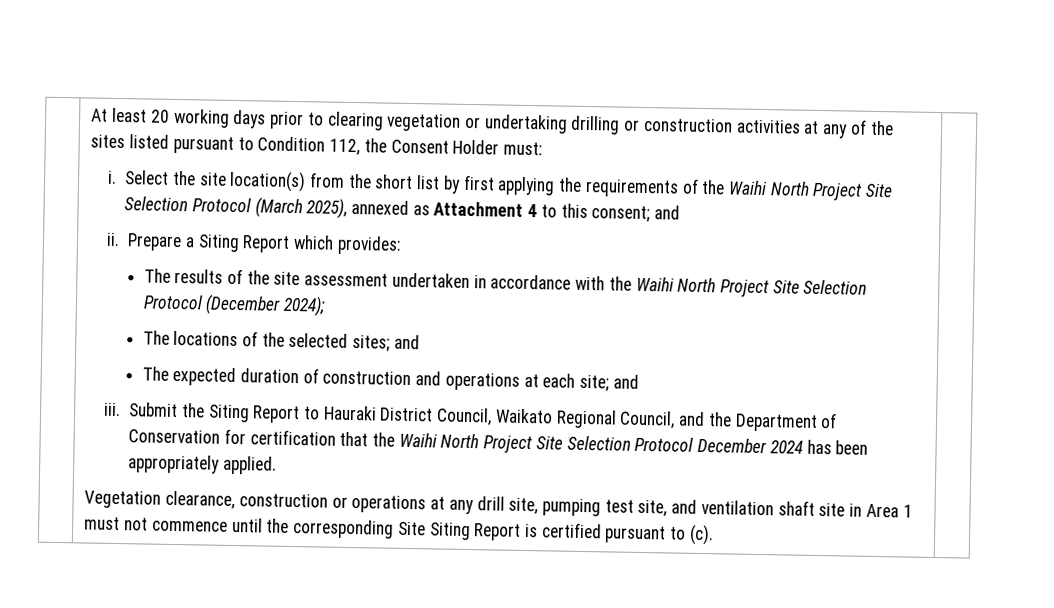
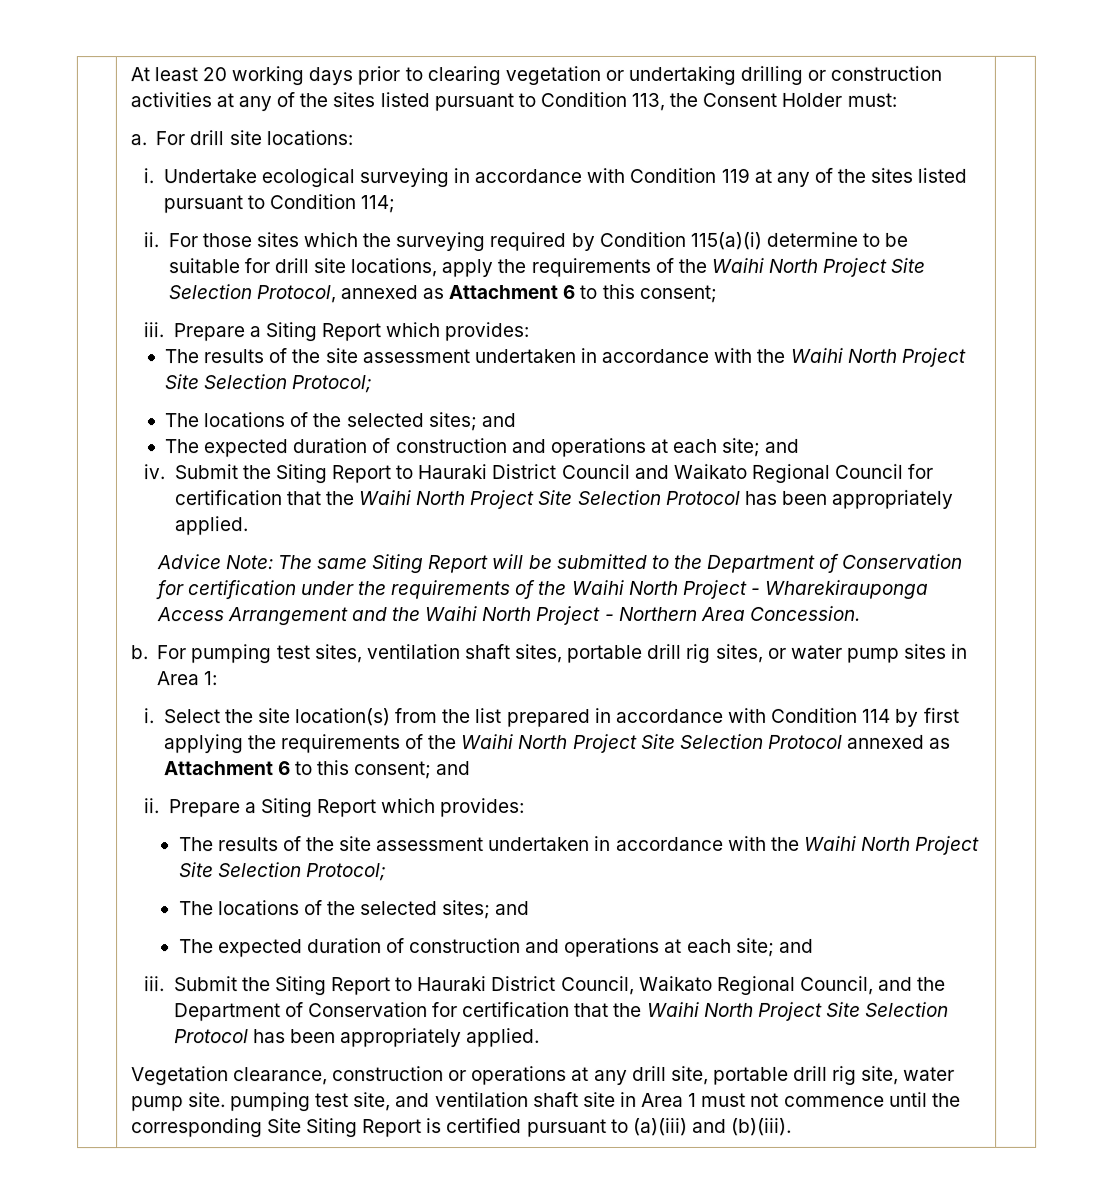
- At least 20 working days prior to clearing vegetation or undertaking drilling or construction activities at any of the sites listed pursuant to Condition 112, the Consent Holder must:
+ At least 20 working days prior to clearing vegetation or undertaking drilling or construction activities at any of the sites listed pursuant to Condition 113, the Consent Holder must:
+ a. For drill site locations:
+ i. Undertake ecological surveying in accordance with Condition 119 at any of the sites listed pursuant to Condition 114;
+ ii. For those sites which the surveying required by Condition 115(a)(i) determine to be suitable for drill site locations, apply the requirements of the Waihi North Project Site Selection Protocol, annexed as Attachment 6 to this consent;
+ iii. Prepare a Siting Report which provides:
+ The results of the site assessment undertaken in accordance with the Waihi North Project Site Selection Protocol;
+ The locations of the selected sites; and
+ The expected duration of construction and operations at each site; and
+ iv. Submit the Siting Report to Hauraki District Council and Waikato Regional Council for certification that the Waihi North Project Site Selection Protocol has been appropriately applied.
+ Advice Note: The same Siting Report will be submitted to the Department of Conservation for certification under the requirements of the Waihi North Project - Wharekirauponga Access Arrangement and the Waihi North Project - Northern Area Concession.
+ b. For pumping test sites, ventilation shaft sites, portable drill rig sites, or water pump sites in Area 1:
- Select the site location(s) from the short list by first applying the requirements of the Waihi North Project Site Selection Protocol (March 2025), annexed as Attachment 4 to this consent; and
+ Select the site location(s) from the list prepared in accordance with Condition 114 by first applying the requirements of the Waihi North Project Site Selection Protocol annexed as Attachment 6 to this consent; and
  ii. Prepare a Siting Report which provides:
- The results of the site assessment undertaken in accordance with the Waihi North Project Site Selection Protocol (December 2024);
+ The results of the site assessment undertaken in accordance with the Waihi North Project Site Selection Protocol;
- Submit the Siting Report to Hauraki District Council, Waikato Regional Council, and the Department of Conservation for certification that the Waihi North Project Site Selection Protocol December 2024 has been appropriately applied.
+ Submit the Siting Report to Hauraki District Council, Waikato Regional Council, and the Department of Conservation for certification that the Waihi North Project Site Selection Protocol has been appropriately applied.
- Vegetation clearance, construction or operations at any drill site, pumping test site, and ventilation shaft site in Area 1 must not commence until the corresponding Site Siting Report is certified pursuant to (c).
+ Vegetation clearance, construction or operations at any drill site, portable drill rig site, water pump site. pumping test site, and ventilation shaft site in Area 1 must not commence until the corresponding Site Siting Report is certified pursuant to (a)(iii) and (b)(iii).

